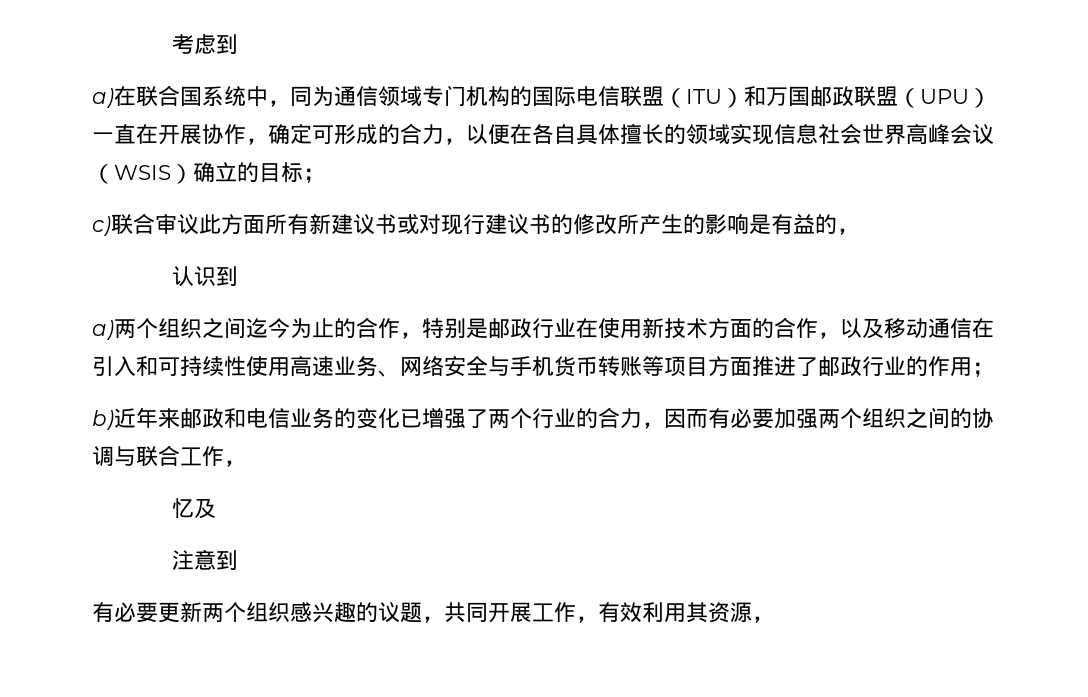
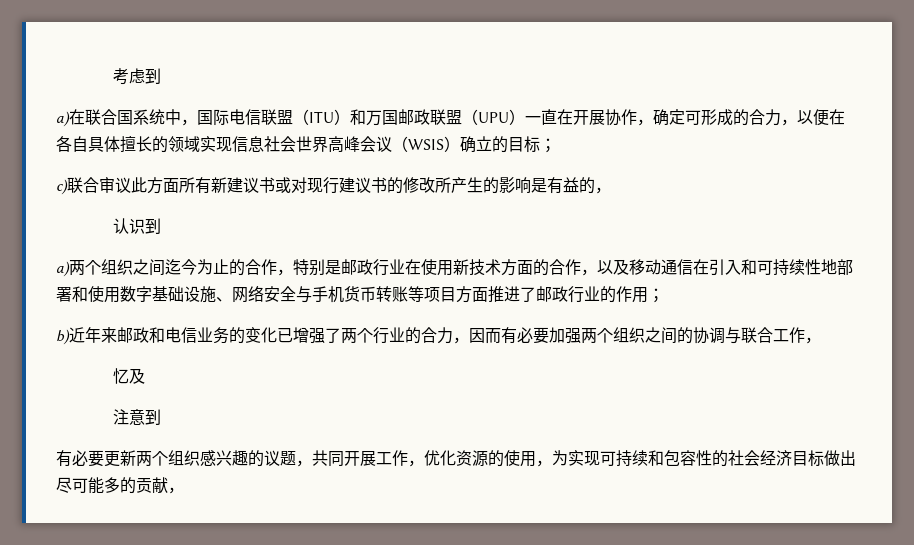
- a)在联合国系统中，同为通信领域专门机构的国际电信联盟（ITU）和万国邮政联盟（UPU）一直在开展协作，确定可形成的合力，以便在各自具体擅长的领域实现信息社会世界高峰会议（WSIS）确立的目标；
+ a)在联合国系统中，国际电信联盟（ITU）和万国邮政联盟（UPU）一直在开展协作，确定可形成的合力，以便在各自具体擅长的领域实现信息社会世界高峰会议（WSIS）确立的目标；
- a)两个组织之间迄今为止的合作，特别是邮政行业在使用新技术方面的合作，以及移动通信在引入和可持续性使用高速业务、网络安全与手机货币转账等项目方面推进了邮政行业的作用；
+ a)两个组织之间迄今为止的合作，特别是邮政行业在使用新技术方面的合作，以及移动通信在引入和可持续性地部署和使用数字基础设施、网络安全与手机货币转账等项目方面推进了邮政行业的作用；
- 有必要更新两个组织感兴趣的议题，共同开展工作，有效利用其资源，
+ 有必要更新两个组织感兴趣的议题，共同开展工作，优化资源的使用，为实现可持续和包容性的社会经济目标做出尽可能多的贡献，

